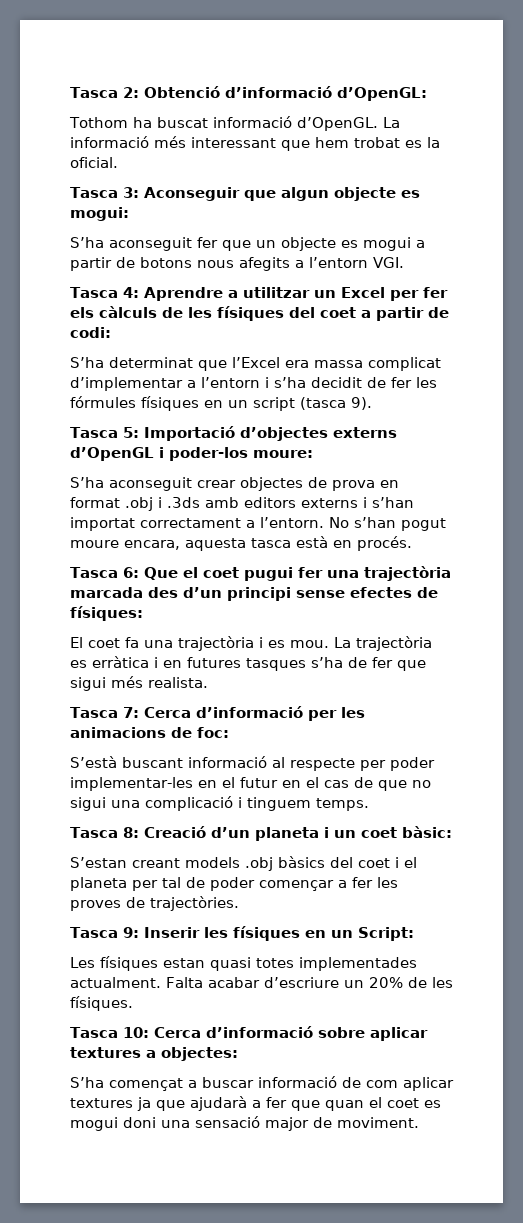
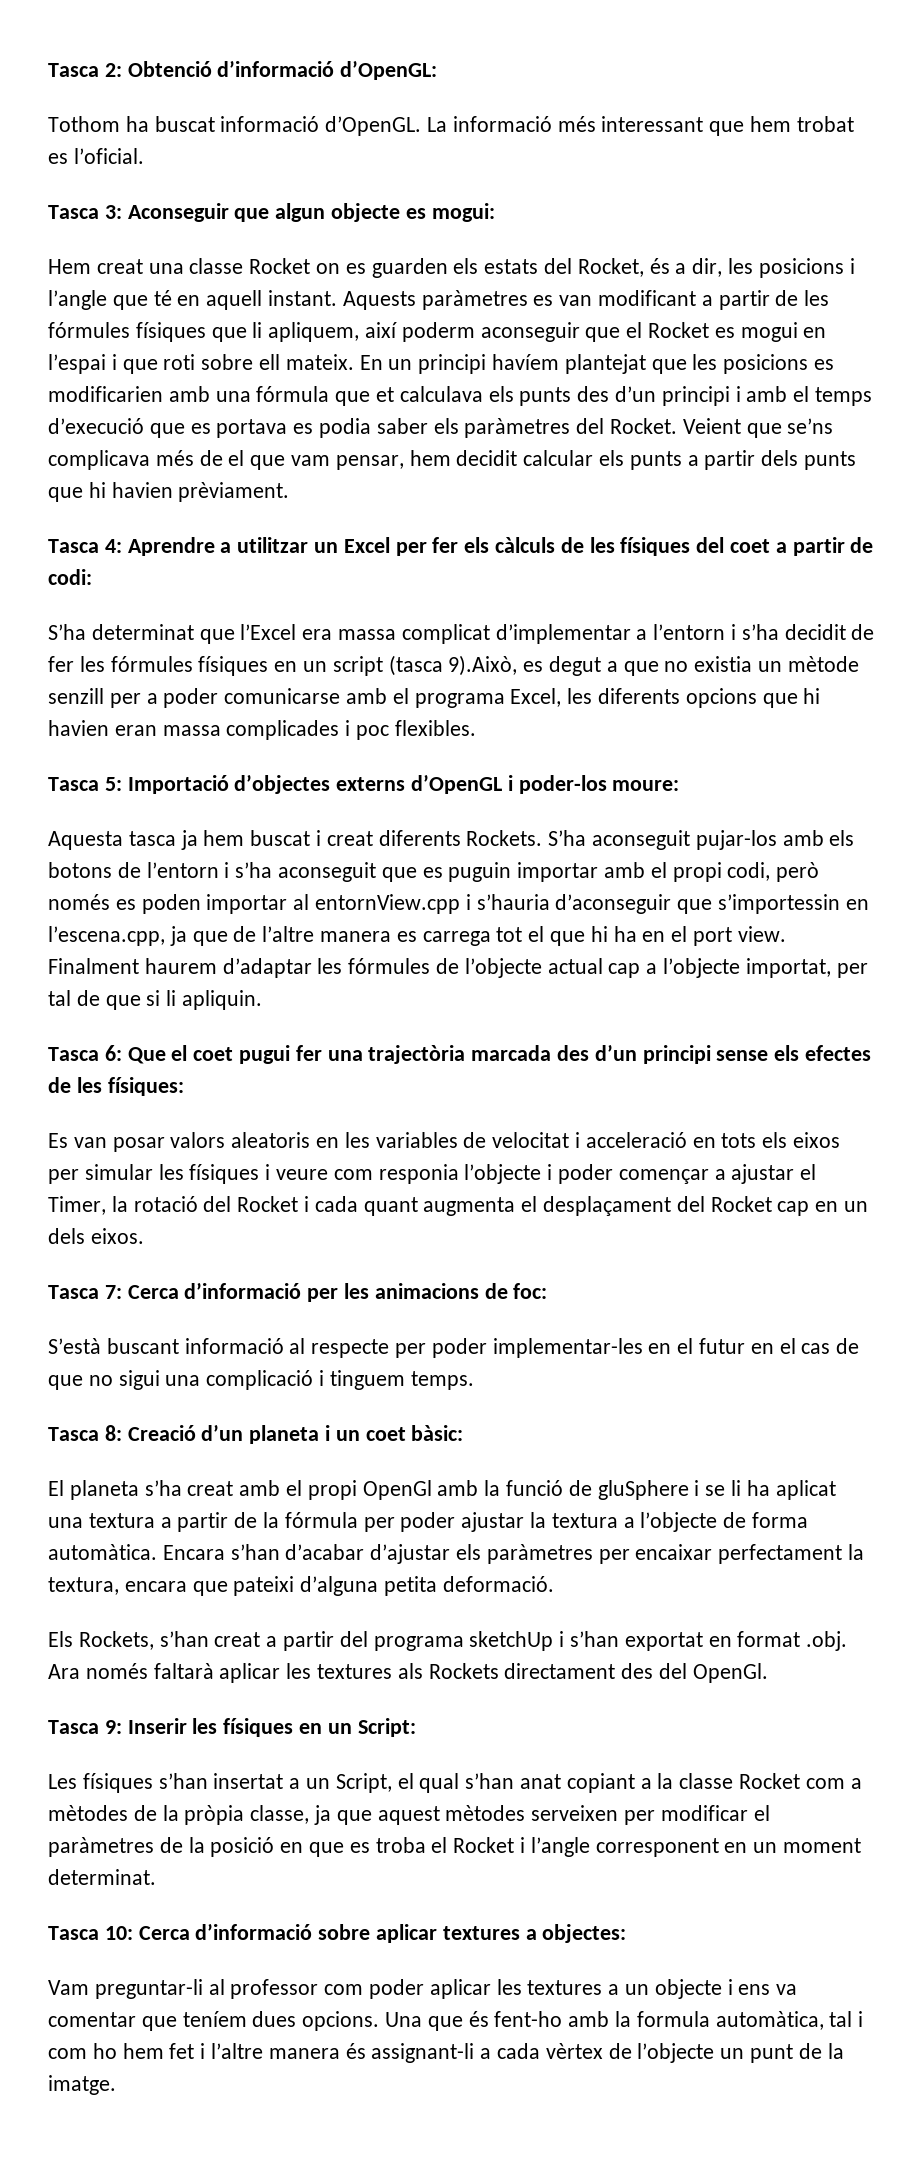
- La informació més interessant que hem trobat es la oficial.
+ La informació més interessant que hem trobat es l’oficial.
- S’ha aconseguit fer que un objecte es mogui a partir de botons nous afegits a l’entorn VGI.
+ Hem creat una classe Rocket on es guarden els estats del Rocket, és a dir, les posicions i l’angle que té en aquell instant. Aquests paràmetres es van modificant a partir de les fórmules físiques que li apliquem, així poderm aconseguir que el Rocket es mogui en l’espai i que roti sobre ell mateix. En un principi havíem plantejat que les posicions es modificarien amb una fórmula que et calculava els punts des d’un principi i amb el temps d’execució que es portava es podia saber els paràmetres del Rocket. Veient que se’ns complicava més de el que vam pensar, hem decidit calcular els punts a partir dels punts que hi havien prèviament.
- S’ha determinat que l’Excel era massa complicat d’implementar a l’entorn i s’ha decidit de fer les fórmules físiques en un script (tasca 9).
+ S’ha determinat que l’Excel era massa complicat d’implementar a l’entorn i s’ha decidit de fer les fórmules físiques en un script (tasca 9).Això, es degut a que no existia un mètode senzill per a poder comunicarse amb el programa Excel, les diferents opcions que hi havien eran massa complicades i poc flexibles.
- S’ha aconseguit crear objectes de prova en format .obj i .3ds amb editors externs i s’han importat correctament a l’entorn. No s’han pogut moure encara, aquesta tasca està en procés.
+ Aquesta tasca ja hem buscat i creat diferents Rockets. S’ha aconseguit pujar-los amb els botons de l’entorn i s’ha aconseguit que es puguin importar amb el propi codi, però només es poden importar al entornView.cpp i s’hauria d’aconseguir que s’importessin en l’escena.cpp, ja que de l’altre manera es carrega tot el que hi ha en el port view. Finalment haurem d’adaptar les fórmules de l’objecte actual cap a l’objecte importat, per tal de que si li apliquin.
- Tasca 6: Que el coet pugui fer una trajectòria marcada des d’un principi sense efectes de físiques:
+ Tasca 6: Que el coet pugui fer una trajectòria marcada des d’un principi sense els efectes de les físiques:
- El coet fa una trajectòria i es mou. La trajectòria es erràtica i en futures tasques s’ha de fer que sigui més realista.
+ Es van posar valors aleatoris en les variables de velocitat i acceleració en tots els eixos per simular les físiques i veure com responia l’objecte i poder començar a ajustar el Timer, la rotació del Rocket i cada quant augmenta el desplaçament del Rocket cap en un dels eixos.
- S’estan creant models .obj bàsics del coet i el planeta per tal de poder començar a fer les proves de trajectòries.
+ El planeta s’ha creat amb el propi OpenGl amb la funció de gluSphere i se li ha aplicat una textura a partir de la fórmula per poder ajustar la textura a l’objecte de forma automàtica. Encara s’han d’acabar d’ajustar els paràmetres per encaixar perfectament la textura, encara que pateixi d’alguna petita deformació.
+ Els Rockets, s’han creat a partir del programa sketchUp i s’han exportat en format .obj. Ara només faltarà aplicar les textures als Rockets directament des del OpenGl.
- Les físiques estan quasi totes implementades actualment. Falta acabar d’escriure un 20% de les físiques.
+ Les físiques s’han insertat a un Script, el qual s’han anat copiant a la classe Rocket com a mètodes de la pròpia classe, ja que aquest mètodes serveixen per modificar el paràmetres de la posició en que es troba el Rocket i l’angle corresponent en un moment determinat.
- S’ha començat a buscar informació de com aplicar textures ja que ajudarà a fer que quan el coet es mogui doni una sensació major de moviment.
+ Vam preguntar-li al professor com poder aplicar les textures a un objecte i ens va comentar que teníem dues opcions. Una que és fent-ho amb la formula automàtica, tal i com ho hem fet i l’altre manera és assignant-li a cada vèrtex de l’objecte un punt de la imatge.

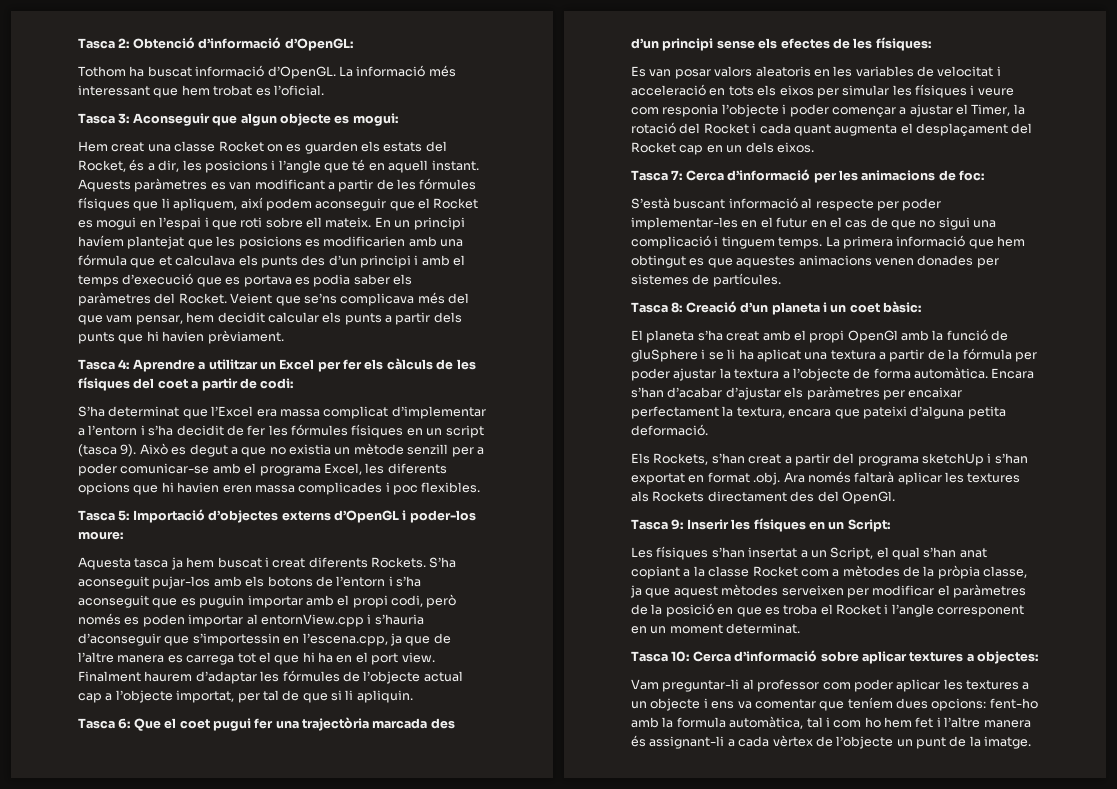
- Aquests paràmetres es van modificant a partir de les fórmules físiques que li apliquem, així poderm aconseguir que el Rocket es mogui en l’espai i que roti sobre ell mateix.
+ Aquests paràmetres es van modificant a partir de les fórmules físiques que li apliquem, així podem aconseguir que el Rocket es mogui en l’espai i que roti sobre ell mateix.
- Veient que se’ns complicava més de el que vam pensar, hem decidit calcular els punts a partir dels punts que hi havien prèviament.
+ Veient que se’ns complicava més del que vam pensar, hem decidit calcular els punts a partir dels punts que hi havien prèviament.
- S’ha determinat que l’Excel era massa complicat d’implementar a l’entorn i s’ha decidit de fer les fórmules físiques en un script (tasca 9).Això, es degut a que no existia un mètode senzill per a poder comunicarse amb el programa Excel, les diferents opcions que hi havien eran massa complicades i poc flexibles.
+ S’ha determinat que l’Excel era massa complicat d’implementar a l’entorn i s’ha decidit de fer les fórmules físiques en un script (tasca 9). Això es degut a que no existia un mètode senzill per a poder comunicar-se amb el programa Excel, les diferents opcions que hi havien eren massa complicades i poc flexibles.
+ La primera informació que hem obtingut es que aquestes animacions venen donades per sistemes de partícules.
- Vam preguntar-li al professor com poder aplicar les textures a un objecte i ens va comentar que teníem dues opcions. Una que és fent-ho amb la formula automàtica, tal i com ho hem fet i l’altre manera és assignant-li a cada vèrtex de l’objecte un punt de la imatge.
+ Vam preguntar-li al professor com poder aplicar les textures a un objecte i ens va comentar que teníem dues opcions: fent-ho amb la formula automàtica, tal i com ho hem fet i l’altre manera és assignant-li a cada vèrtex de l’objecte un punt de la imatge.

